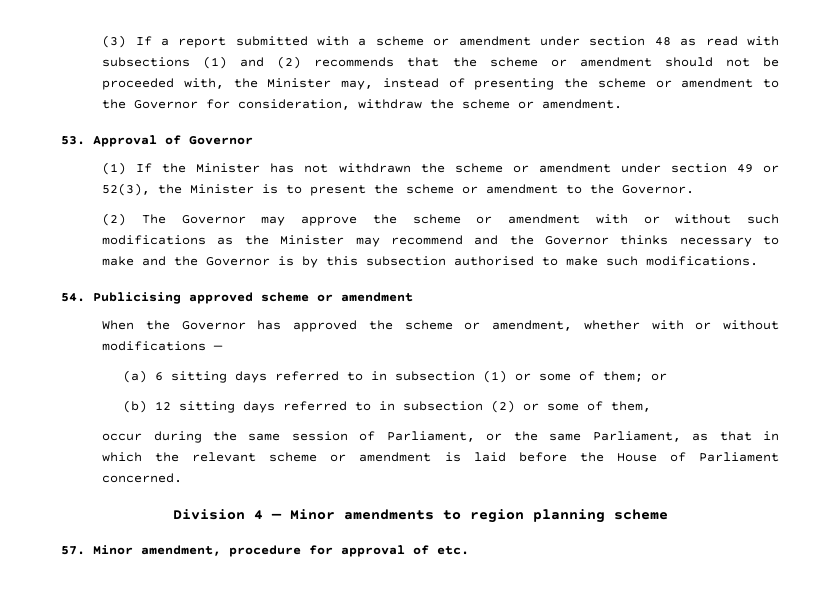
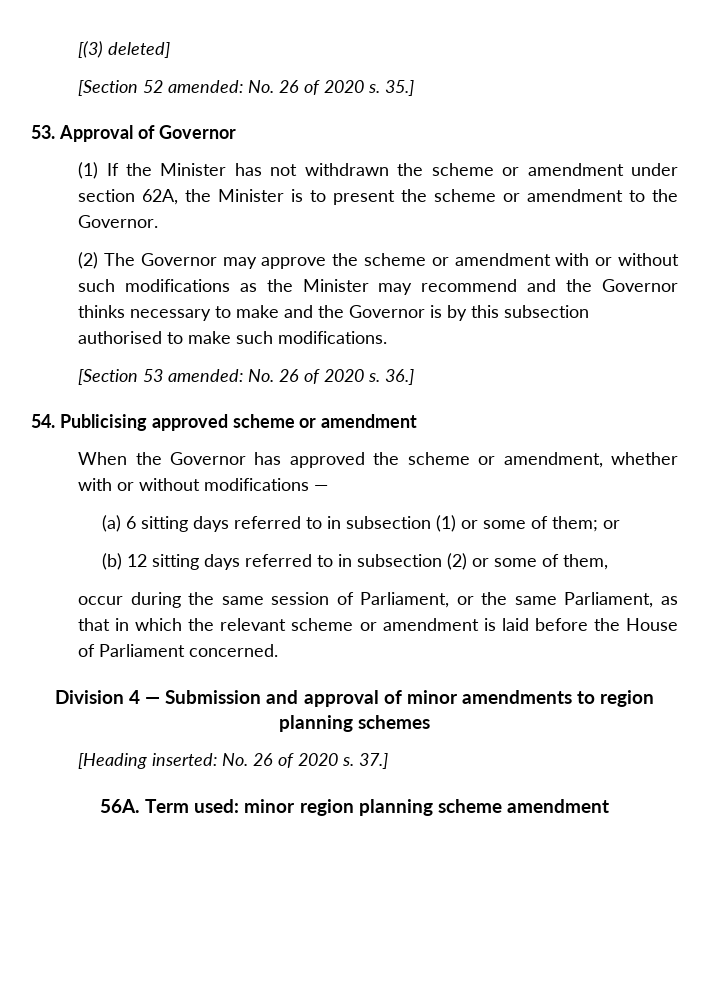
- (3) If a report submitted with a scheme or amendment under section 48 as read with subsections (1) and (2) recommends that the scheme or amendment should not be proceeded with, the Minister may, instead of presenting the scheme or amendment to the Governor for consideration, withdraw the scheme or amendment.
+ [(3) deleted]
+ [Section 52 amended: No. 26 of 2020 s. 35.]
- (1) If the Minister has not withdrawn the scheme or amendment under section 49 or 52(3), the Minister is to present the scheme or amendment to the Governor.
+ (1) If the Minister has not withdrawn the scheme or amendment under section 62A, the Minister is to present the scheme or amendment to the Governor.
+ [Section 53 amended: No. 26 of 2020 s. 36.]
- Division 4 — Minor amendments to region planning scheme
- 57. Minor amendment, procedure for approval of etc.
+ Division 4 — Submission and approval of minor amendments to region planning schemes
+ [Heading inserted: No. 26 of 2020 s. 37.]
+ 56A. Term used: minor region planning scheme amendment

